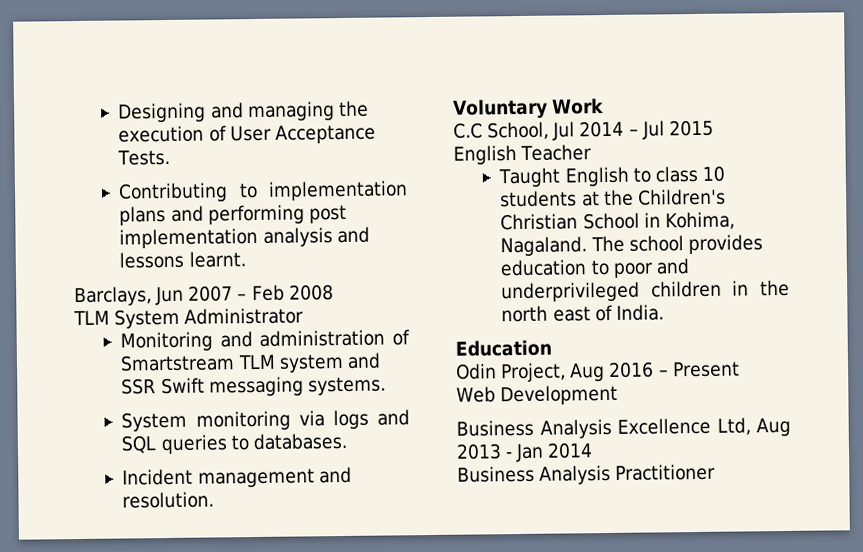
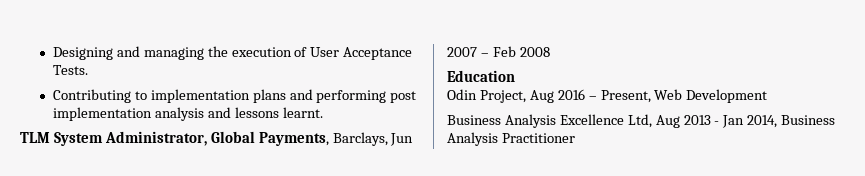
- Barclays, Jun 2007 – Feb 2008
+ TLM System Administrator, Global Payments, Barclays, Jun 2007 – Feb 2008
- TLM System Administrator
- Monitoring and administration of Smartstream TLM system and SSR Swift messaging systems.
- System monitoring via logs and SQL queries to databases.
- Incident management and resolution.
- Voluntary Work
- C.C School, Jul 2014 – Jul 2015
- English Teacher
- Taught English to class 10 students at the Children's Christian School in Kohima, Nagaland. The school provides education to poor and underprivileged children in the north east of India.
- Odin Project, Aug 2016 – Present
- Web Development
+ Odin Project, Aug 2016 – Present, Web Development
- Business Analysis Excellence Ltd, Aug 2013 - Jan 2014
- Business Analysis Practitioner
+ Business Analysis Excellence Ltd, Aug 2013 - Jan 2014, Business Analysis Practitioner

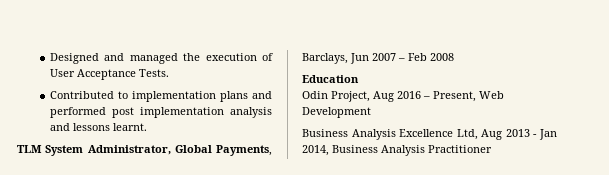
- Designing and managing the execution of User Acceptance Tests.
+ Designed and managed the execution of User Acceptance Tests.
- Contributing to implementation plans and performing post implementation analysis and lessons learnt.
+ Contributed to implementation plans and performed post implementation analysis and lessons learnt.

